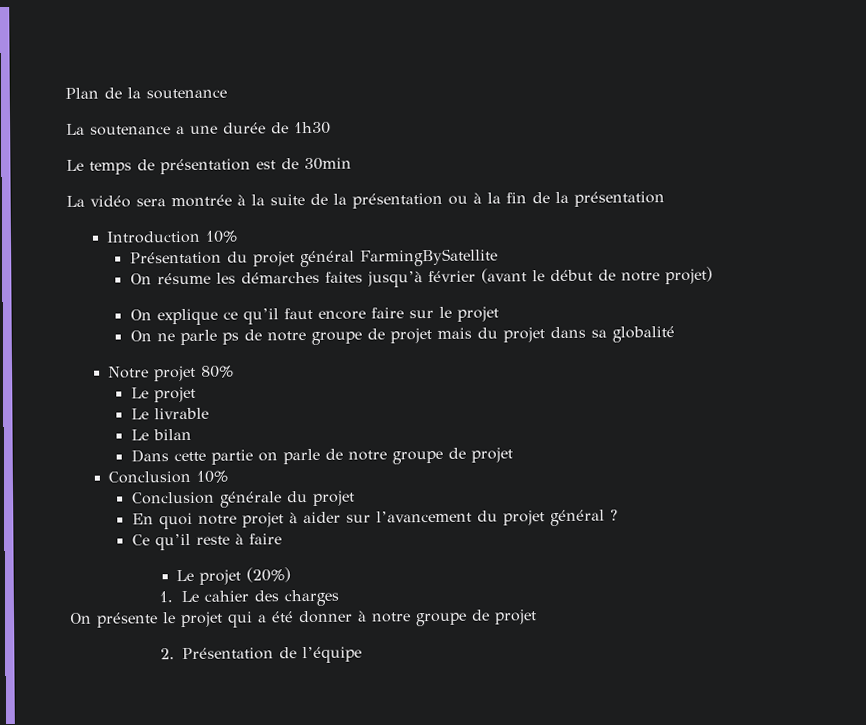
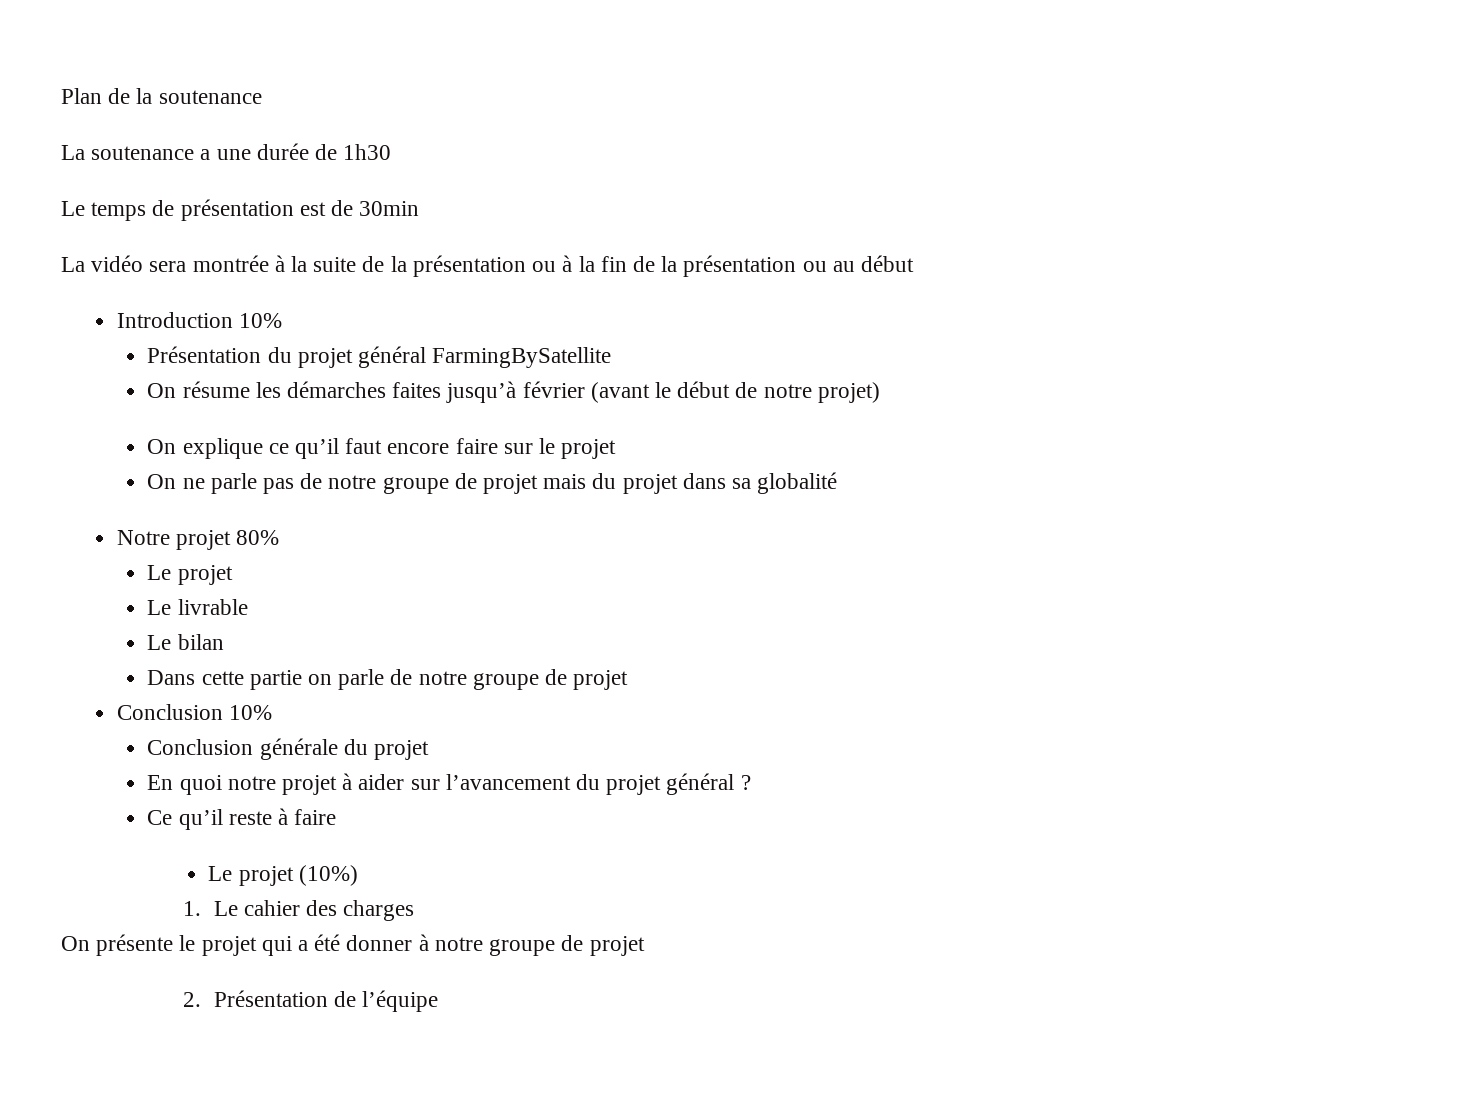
- La vidéo sera montrée à la suite de la présentation ou à la fin de la présentation
+ La vidéo sera montrée à la suite de la présentation ou à la fin de la présentation ou au début
- On ne parle ps de notre groupe de projet mais du projet dans sa globalité
+ On ne parle pas de notre groupe de projet mais du projet dans sa globalité
- Le projet (20%)
+ Le projet (10%)

